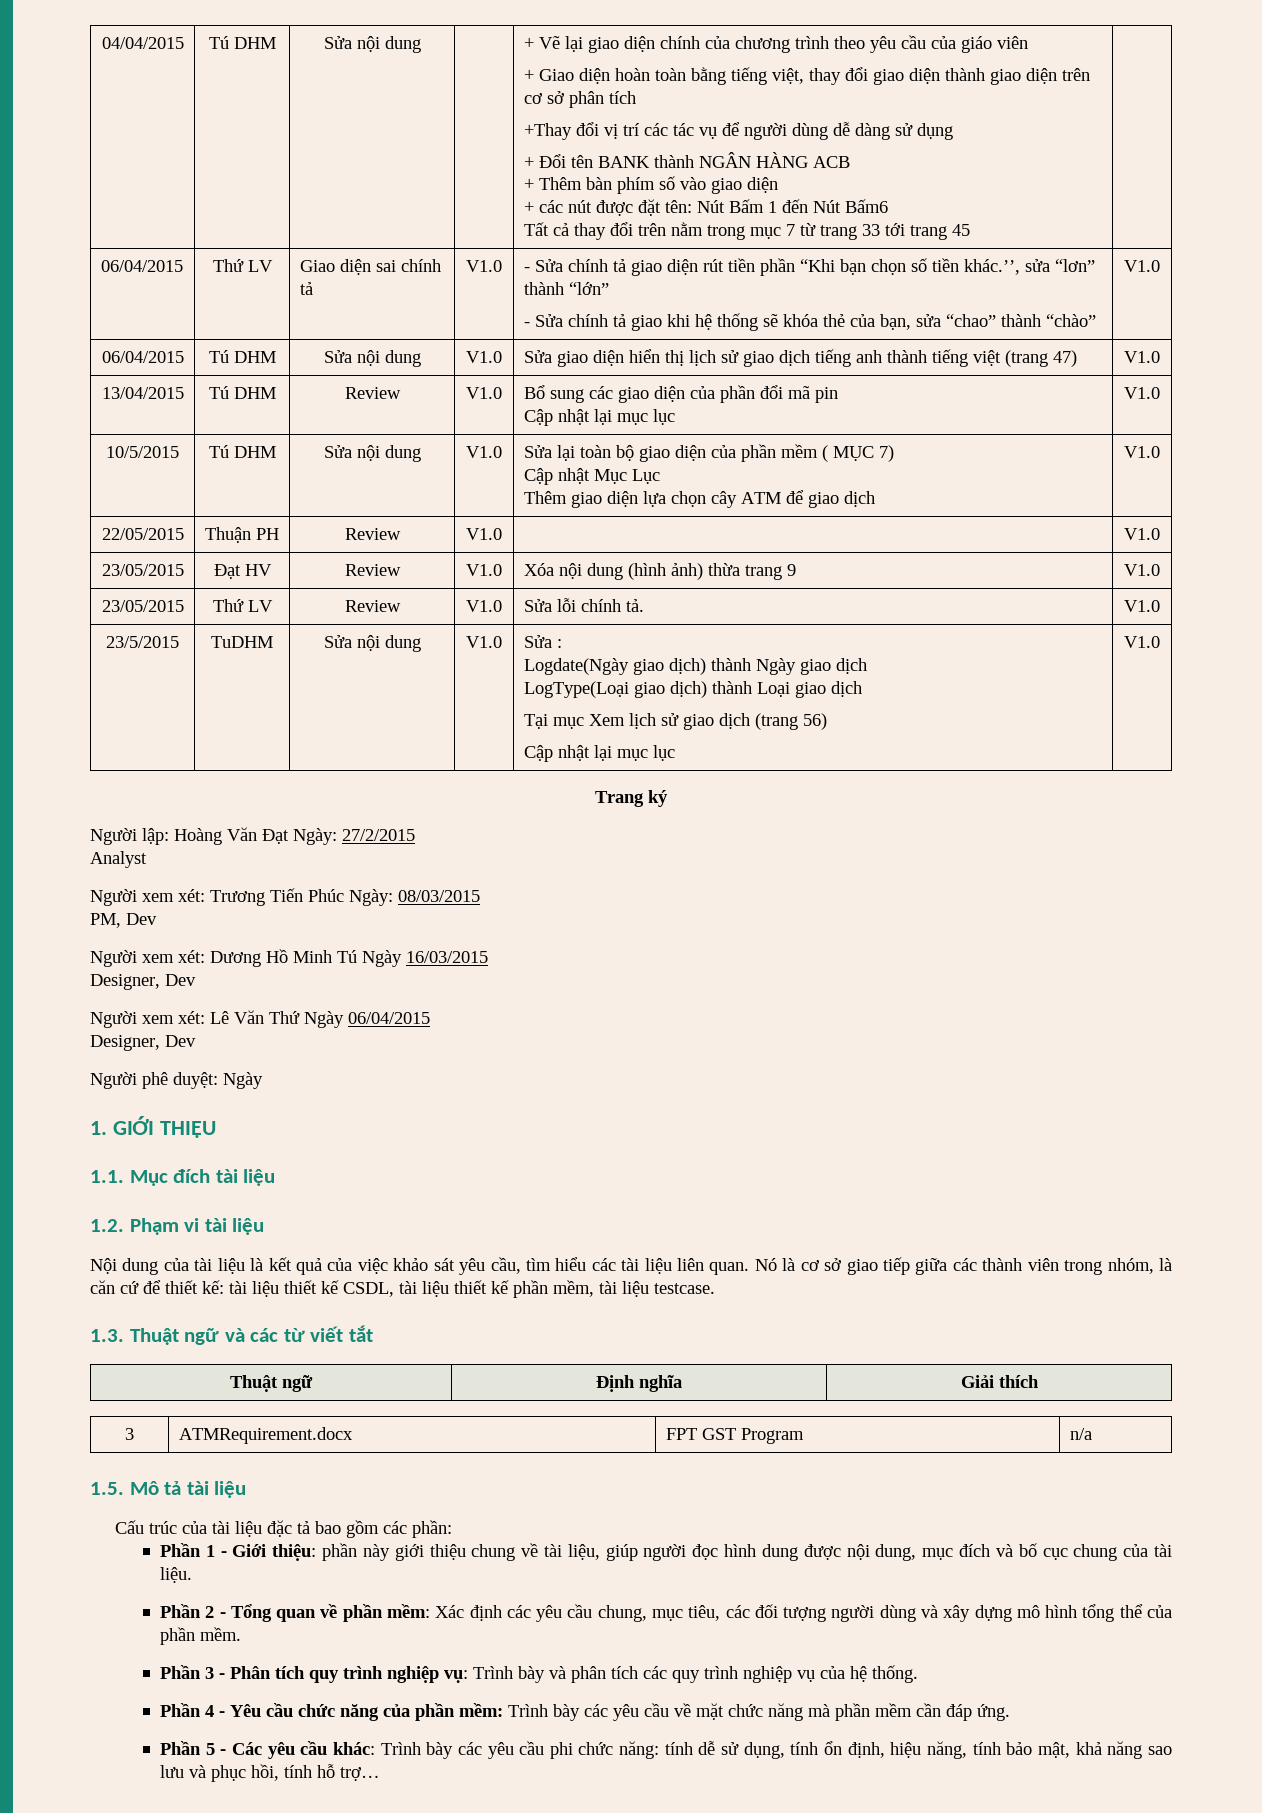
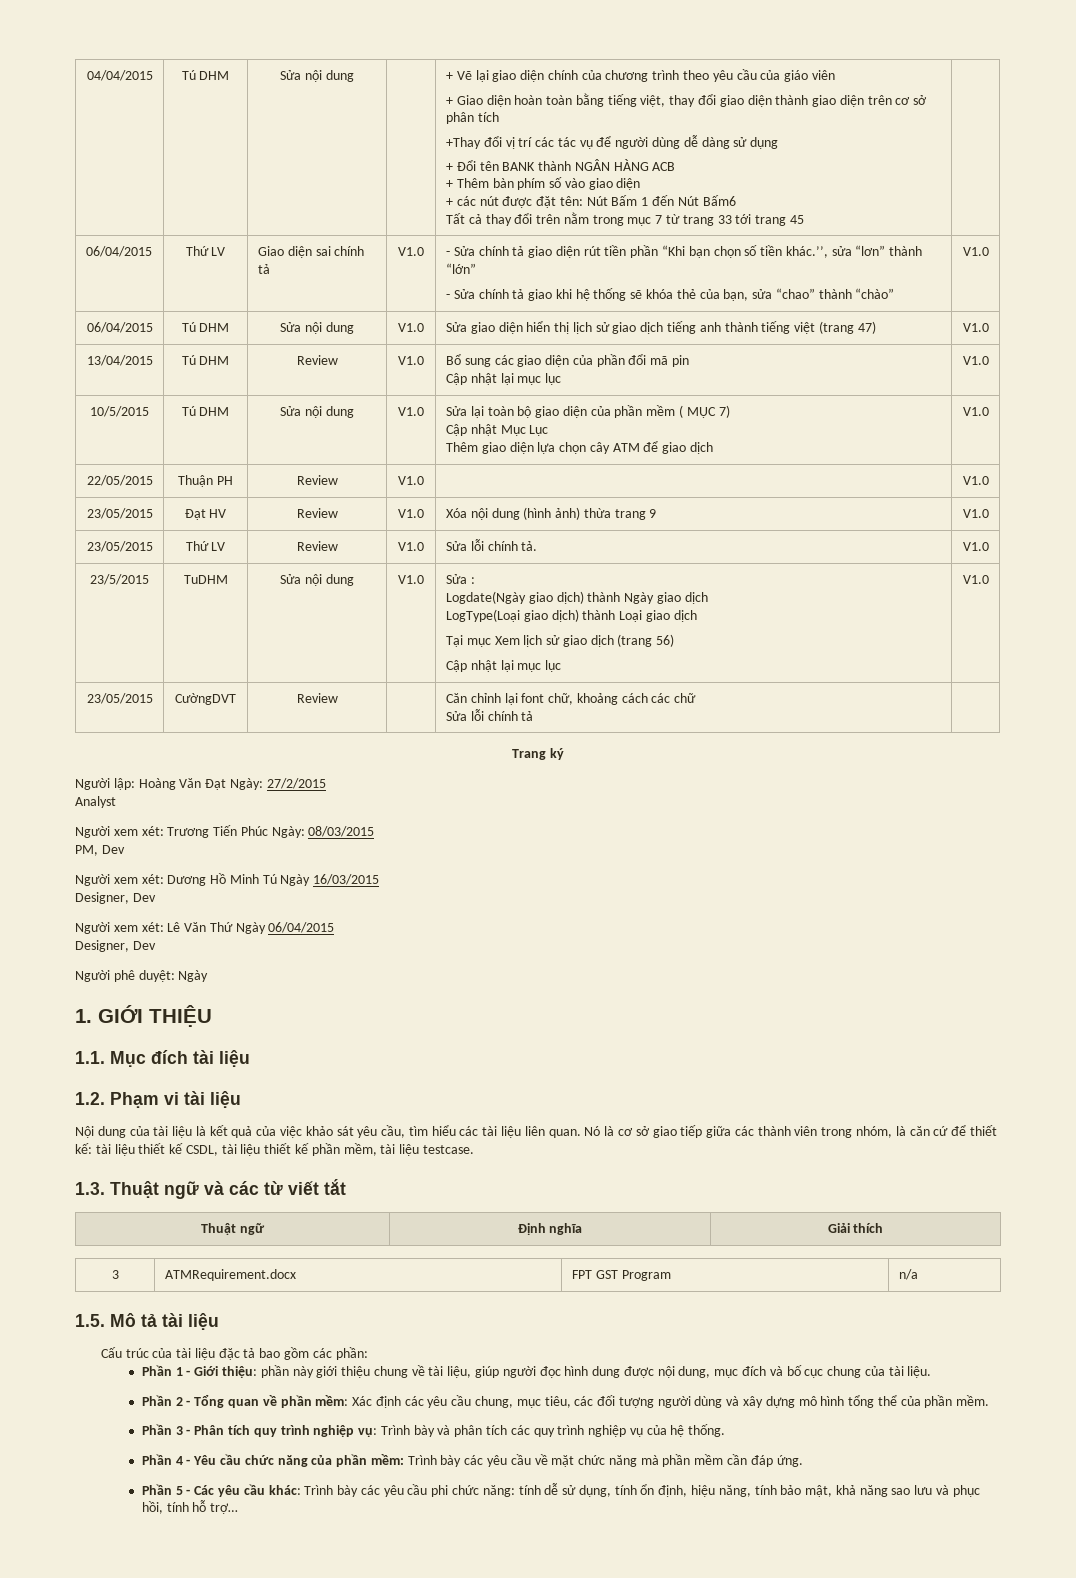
+ 23/05/2015 | CườngDVT | Review | | Căn chỉnh lại font chữ, khoảng cách các chữ
+ Sửa lỗi chính tả |

